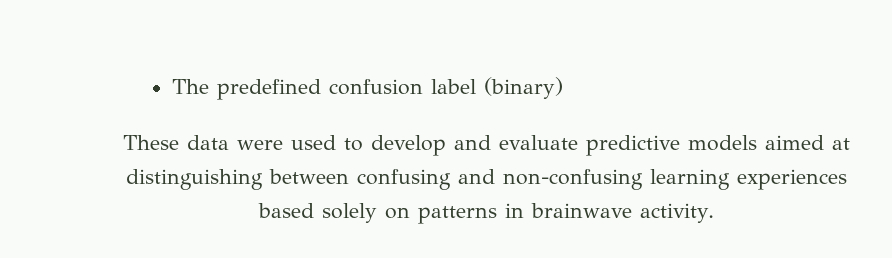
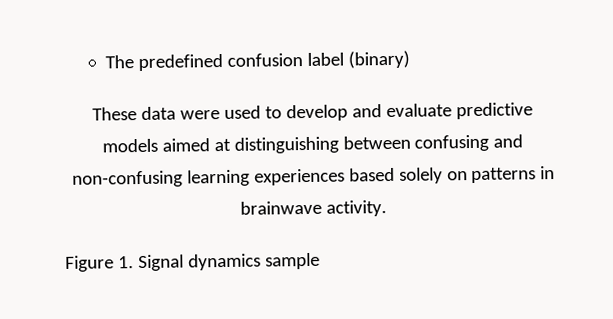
+ Figure 1. Signal dynamics sample

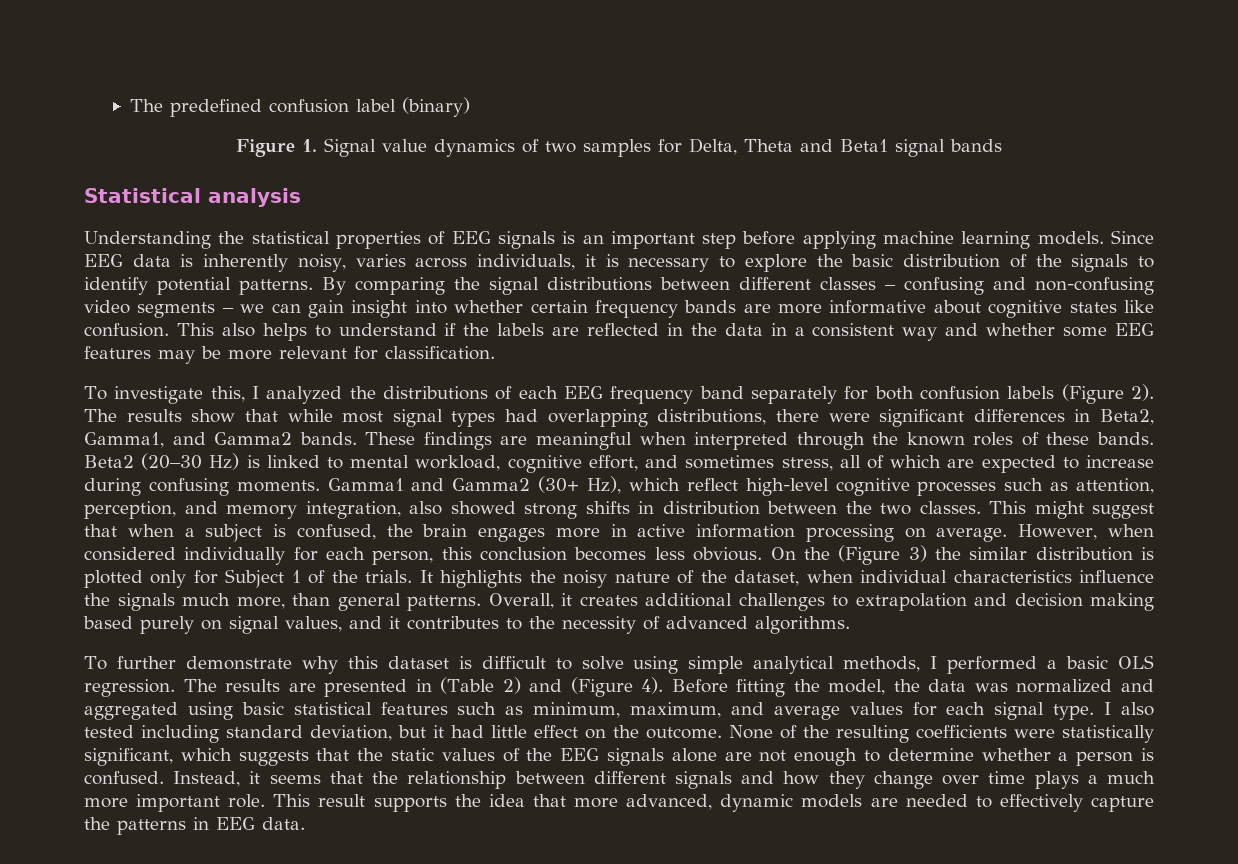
- These data were used to develop and evaluate predictive models aimed at distinguishing between confusing and non-confusing learning experiences based solely on patterns in brainwave activity.
- Figure 1. Signal dynamics sample
+ Figure 1. Signal value dynamics of two samples for Delta, Theta and Beta1 signal bands
+ Statistical analysis
+ Understanding the statistical properties of EEG signals is an important step before applying machine learning models. Since EEG data is inherently noisy, varies across individuals, it is necessary to explore the basic distribution of the signals to identify potential patterns. By comparing the signal distributions between different classes – confusing and non-confusing video segments – we can gain insight into whether certain frequency bands are more informative about cognitive states like confusion. This also helps to understand if the labels are reflected in the data in a consistent way and whether some EEG features may be more relevant for classification.
+ To investigate this, I analyzed the distributions of each EEG frequency band separately for both confusion labels (Figure 2). The results show that while most signal types had overlapping distributions, there were significant differences in Beta2, Gamma1, and Gamma2 bands. These findings are meaningful when interpreted through the known roles of these bands. Beta2 (20–30 Hz) is linked to mental workload, cognitive effort, and sometimes stress, all of which are expected to increase during confusing moments. Gamma1 and Gamma2 (30+ Hz), which reflect high-level cognitive processes such as attention, perception, and memory integration, also showed strong shifts in distribution between the two classes. This might suggest that when a subject is confused, the brain engages more in active information processing on average. However, when considered individually for each person, this conclusion becomes less obvious. On the (Figure 3) the similar distribution is plotted only for Subject 1 of the trials. It highlights the noisy nature of the dataset, when individual characteristics influence the signals much more, than general patterns. Overall, it creates additional challenges to extrapolation and decision making based purely on signal values, and it contributes to the necessity of advanced algorithms.
+ To further demonstrate why this dataset is difficult to solve using simple analytical methods, I performed a basic OLS regression. The results are presented in (Table 2) and (Figure 4). Before fitting the model, the data was normalized and aggregated using basic statistical features such as minimum, maximum, and average values for each signal type. I also tested including standard deviation, but it had little effect on the outcome. None of the resulting coefficients were statistically significant, which suggests that the static values of the EEG signals alone are not enough to determine whether a person is confused. Instead, it seems that the relationship between different signals and how they change over time plays a much more important role. This result supports the idea that more advanced, dynamic models are needed to effectively capture the patterns in EEG data.

